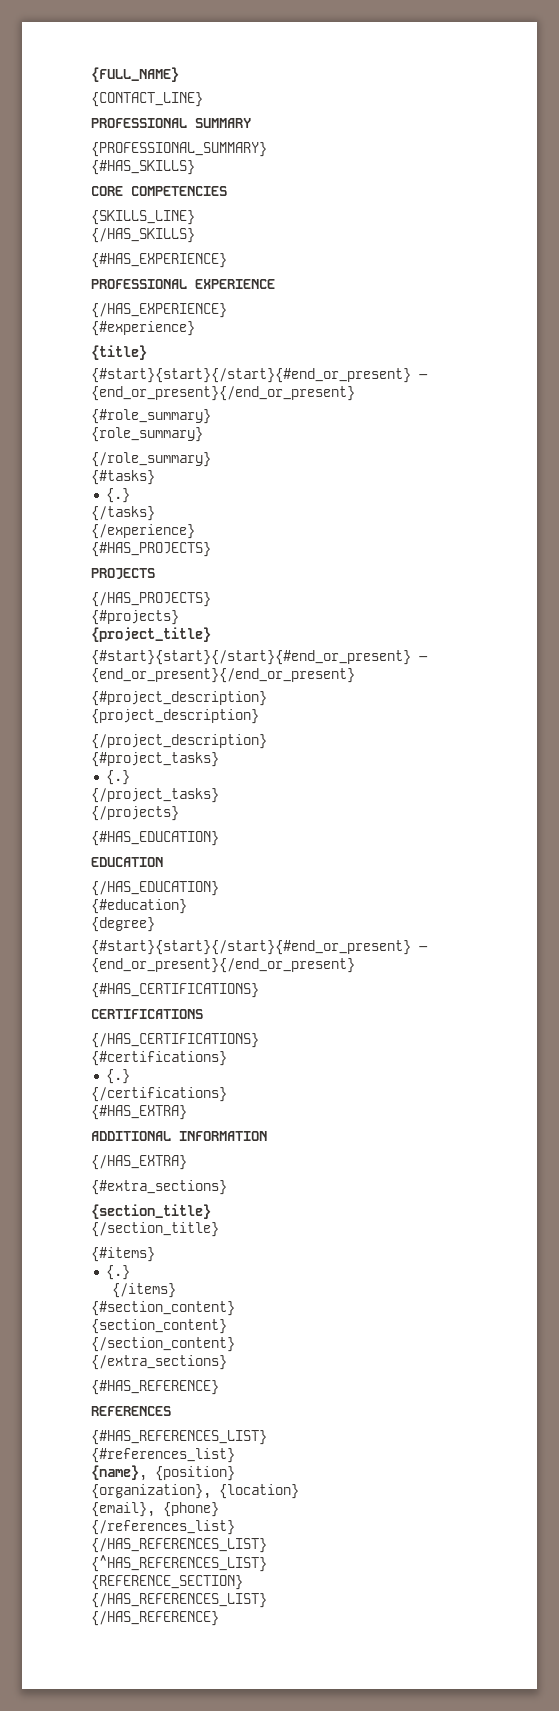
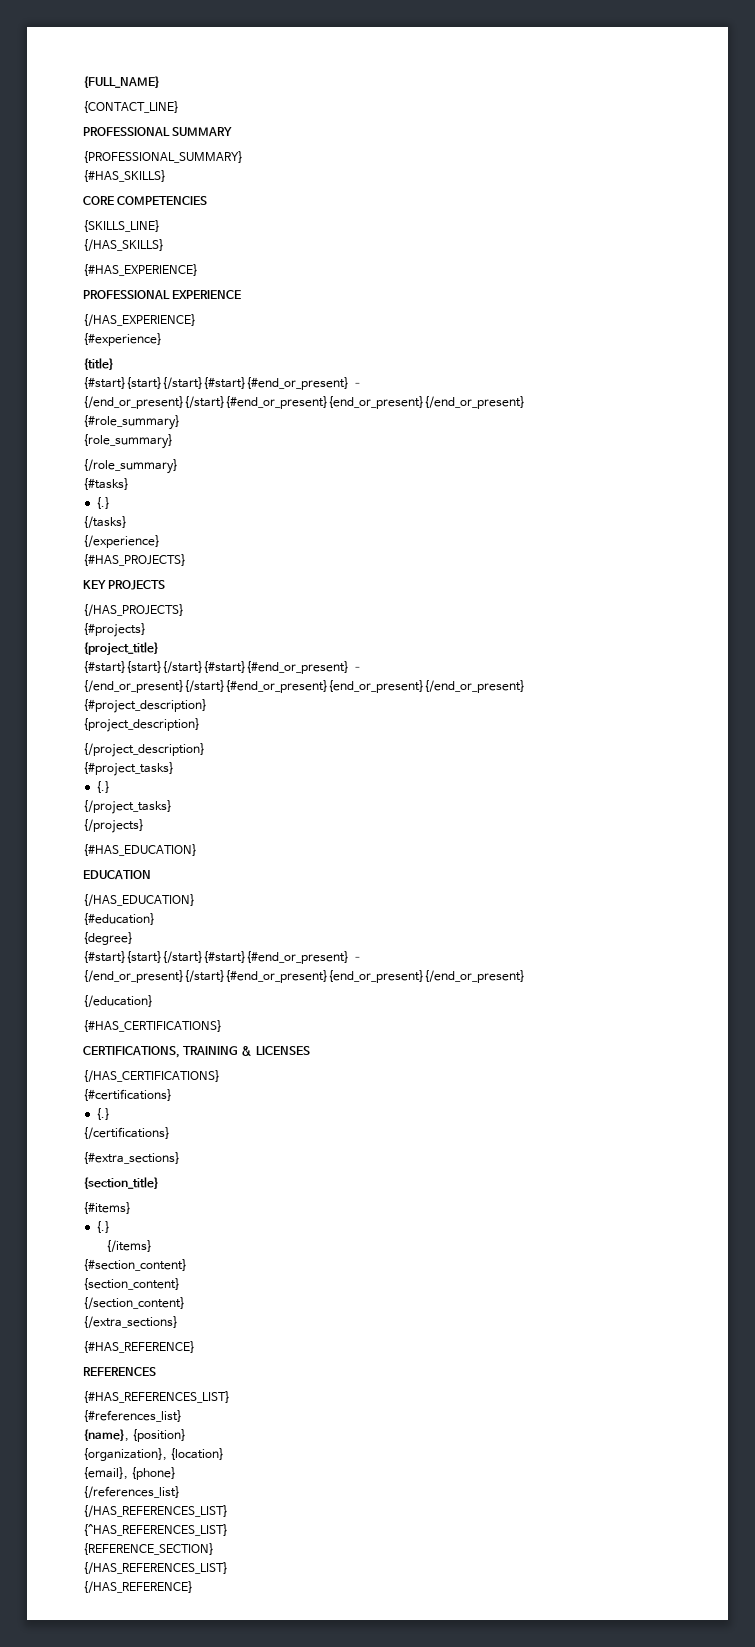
  {title}
- {#start}{start}{/start}{#end_or_present} – {end_or_present}{/end_or_present}
+ {#start}{start}{/start}{#start}{#end_or_present} – {/end_or_present}{/start}{#end_or_present}{end_or_present}{/end_or_present}
- PROJECTS
+ KEY PROJECTS
  {project_title}
- {#start}{start}{/start}{#end_or_present} – {end_or_present}{/end_or_present}
+ {#start}{start}{/start}{#start}{#end_or_present} – {/end_or_present}{/start}{#end_or_present}{end_or_present}{/end_or_present}
  {degree}
- {#start}{start}{/start}{#end_or_present} – {end_or_present}{/end_or_present}
+ {#start}{start}{/start}{#start}{#end_or_present} – {/end_or_present}{/start}{#end_or_present}{end_or_present}{/end_or_present}
+ {/education}
  {#HAS_CERTIFICATIONS}
- CERTIFICATIONS
+ CERTIFICATIONS, TRAINING & LICENSES
- {#HAS_EXTRA}
- ADDITIONAL INFORMATION
- {/HAS_EXTRA}
- {/section_title}

